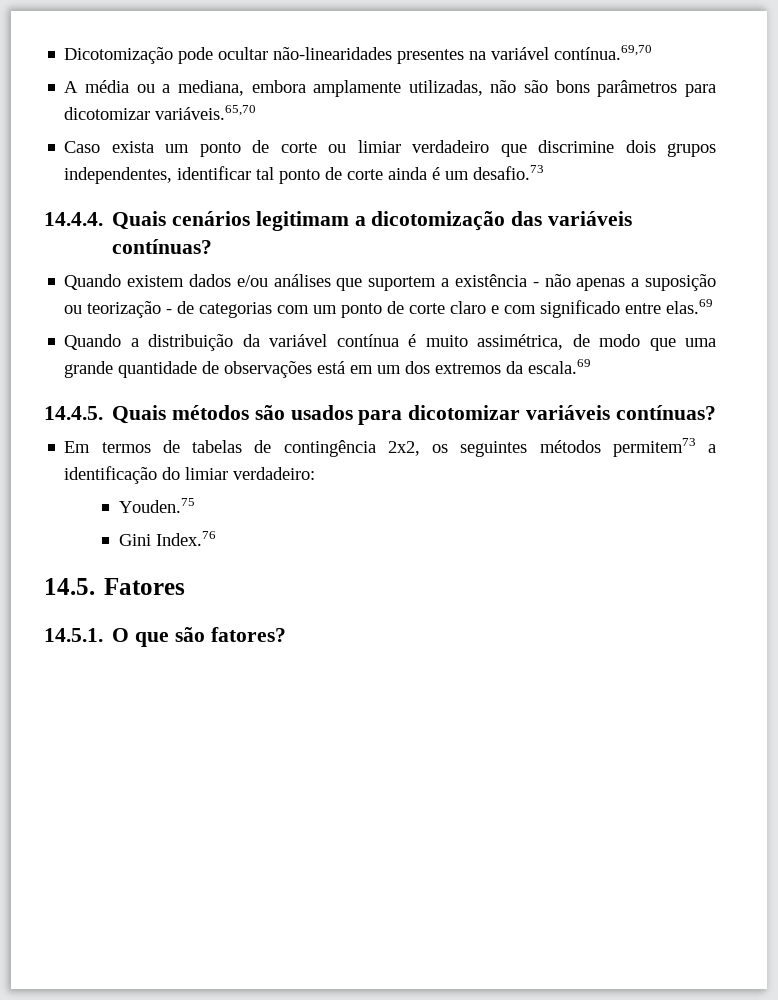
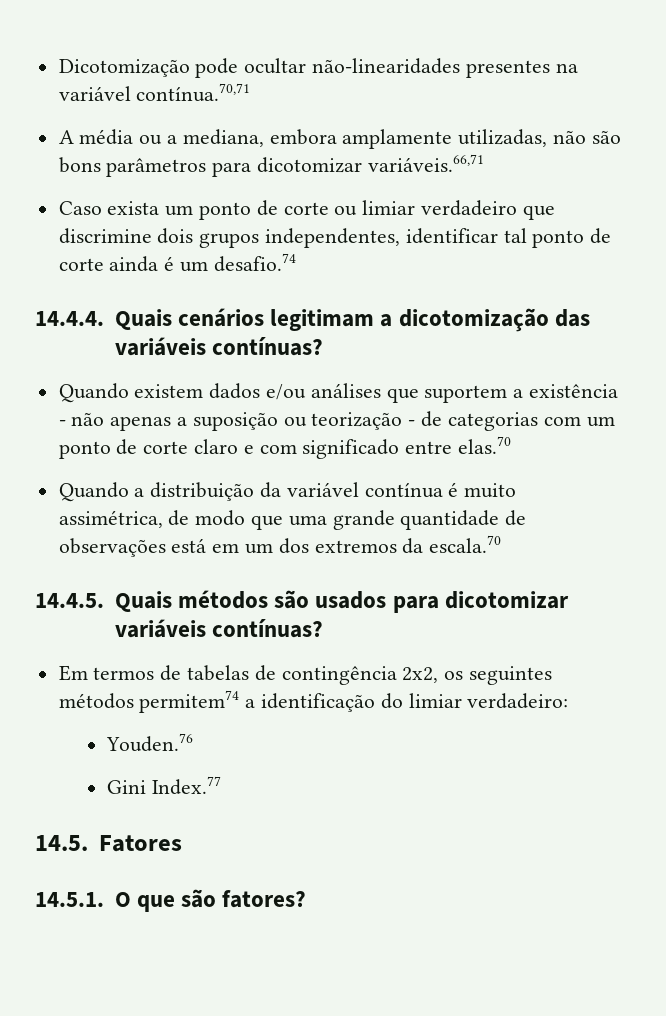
- Dicotomização pode ocultar não-linearidades presentes na variável contínua.69,70
+ Dicotomização pode ocultar não-linearidades presentes na variável contínua.70,71
- A média ou a mediana, embora amplamente utilizadas, não são bons parâmetros para dicotomizar variáveis.65,70
+ A média ou a mediana, embora amplamente utilizadas, não são bons parâmetros para dicotomizar variáveis.66,71
- Caso exista um ponto de corte ou limiar verdadeiro que discrimine dois grupos independentes, identificar tal ponto de corte ainda é um desafio.73
+ Caso exista um ponto de corte ou limiar verdadeiro que discrimine dois grupos independentes, identificar tal ponto de corte ainda é um desafio.74
- Quando existem dados e/ou análises que suportem a existência - não apenas a suposição ou teorização - de categorias com um ponto de corte claro e com significado entre elas.69
+ Quando existem dados e/ou análises que suportem a existência - não apenas a suposição ou teorização - de categorias com um ponto de corte claro e com significado entre elas.70
- Quando a distribuição da variável contínua é muito assimétrica, de modo que uma grande quantidade de observações está em um dos extremos da escala.69
+ Quando a distribuição da variável contínua é muito assimétrica, de modo que uma grande quantidade de observações está em um dos extremos da escala.70
- Em termos de tabelas de contingência 2x2, os seguintes métodos permitem73 a identificação do limiar verdadeiro:
+ Em termos de tabelas de contingência 2x2, os seguintes métodos permitem74 a identificação do limiar verdadeiro:
- Youden.75
+ Youden.76
- Gini Index.76
+ Gini Index.77

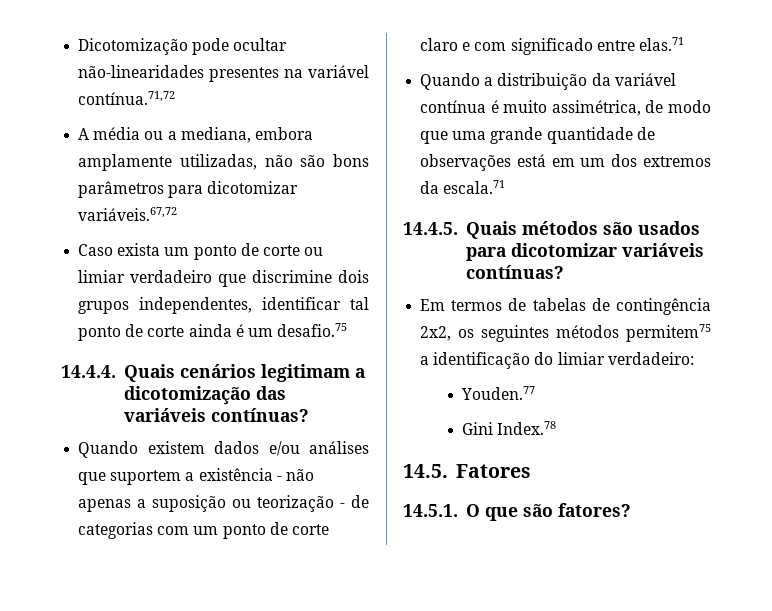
- Dicotomização pode ocultar não-linearidades presentes na variável contínua.70,71
+ Dicotomização pode ocultar não-linearidades presentes na variável contínua.71,72
- A média ou a mediana, embora amplamente utilizadas, não são bons parâmetros para dicotomizar variáveis.66,71
+ A média ou a mediana, embora amplamente utilizadas, não são bons parâmetros para dicotomizar variáveis.67,72
- Caso exista um ponto de corte ou limiar verdadeiro que discrimine dois grupos independentes, identificar tal ponto de corte ainda é um desafio.74
+ Caso exista um ponto de corte ou limiar verdadeiro que discrimine dois grupos independentes, identificar tal ponto de corte ainda é um desafio.75
- Quando existem dados e/ou análises que suportem a existência - não apenas a suposição ou teorização - de categorias com um ponto de corte claro e com significado entre elas.70
+ Quando existem dados e/ou análises que suportem a existência - não apenas a suposição ou teorização - de categorias com um ponto de corte claro e com significado entre elas.71
- Quando a distribuição da variável contínua é muito assimétrica, de modo que uma grande quantidade de observações está em um dos extremos da escala.70
+ Quando a distribuição da variável contínua é muito assimétrica, de modo que uma grande quantidade de observações está em um dos extremos da escala.71
- Em termos de tabelas de contingência 2x2, os seguintes métodos permitem74 a identificação do limiar verdadeiro:
+ Em termos de tabelas de contingência 2x2, os seguintes métodos permitem75 a identificação do limiar verdadeiro:
- Youden.76
+ Youden.77
- Gini Index.77
+ Gini Index.78

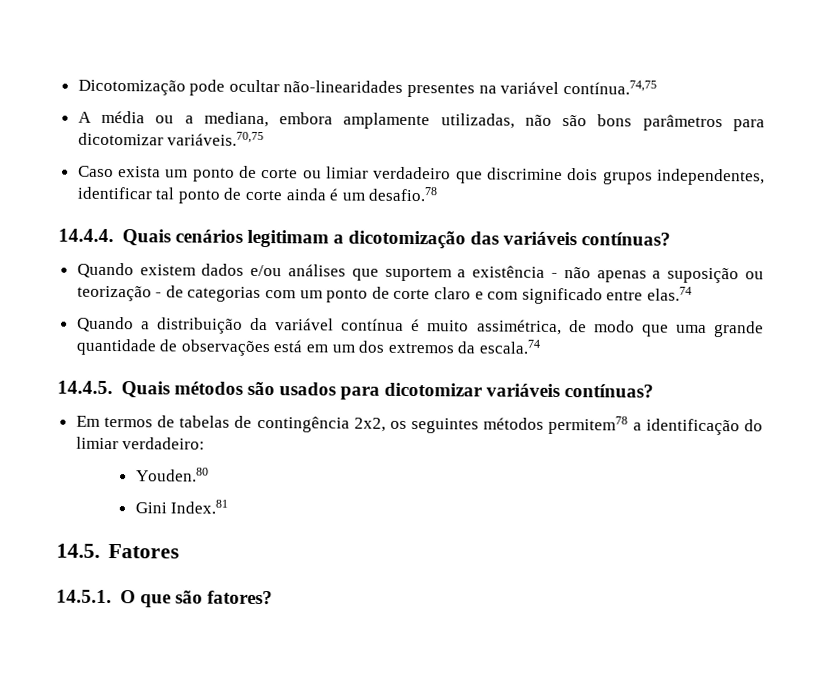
- Dicotomização pode ocultar não-linearidades presentes na variável contínua.71,72
+ Dicotomização pode ocultar não-linearidades presentes na variável contínua.74,75
- A média ou a mediana, embora amplamente utilizadas, não são bons parâmetros para dicotomizar variáveis.67,72
+ A média ou a mediana, embora amplamente utilizadas, não são bons parâmetros para dicotomizar variáveis.70,75
- Caso exista um ponto de corte ou limiar verdadeiro que discrimine dois grupos independentes, identificar tal ponto de corte ainda é um desafio.75
+ Caso exista um ponto de corte ou limiar verdadeiro que discrimine dois grupos independentes, identificar tal ponto de corte ainda é um desafio.78
- Quando existem dados e/ou análises que suportem a existência - não apenas a suposição ou teorização - de categorias com um ponto de corte claro e com significado entre elas.71
+ Quando existem dados e/ou análises que suportem a existência - não apenas a suposição ou teorização - de categorias com um ponto de corte claro e com significado entre elas.74
- Quando a distribuição da variável contínua é muito assimétrica, de modo que uma grande quantidade de observações está em um dos extremos da escala.71
+ Quando a distribuição da variável contínua é muito assimétrica, de modo que uma grande quantidade de observações está em um dos extremos da escala.74
- Em termos de tabelas de contingência 2x2, os seguintes métodos permitem75 a identificação do limiar verdadeiro:
+ Em termos de tabelas de contingência 2x2, os seguintes métodos permitem78 a identificação do limiar verdadeiro:
- Youden.77
+ Youden.80
- Gini Index.78
+ Gini Index.81

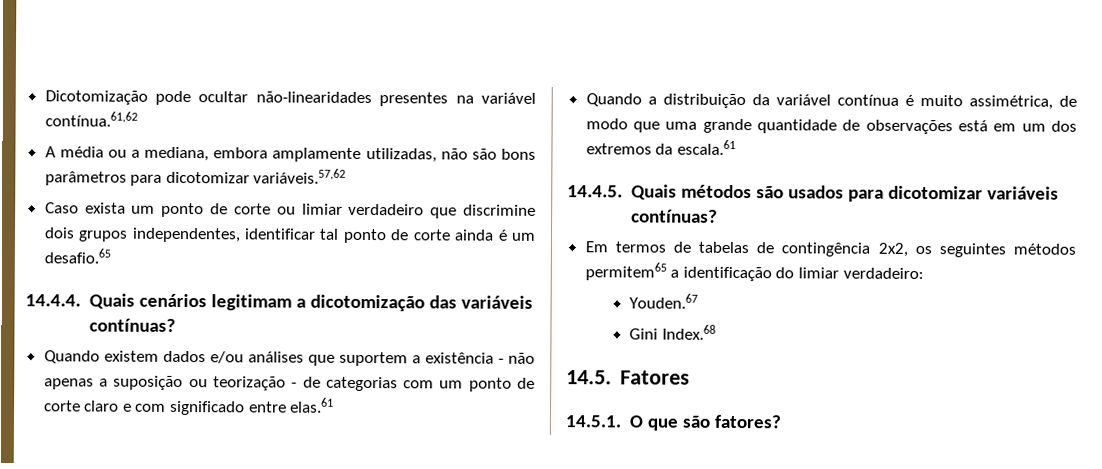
- Dicotomização pode ocultar não-linearidades presentes na variável contínua.74,75
+ Dicotomização pode ocultar não-linearidades presentes na variável contínua.61,62
- A média ou a mediana, embora amplamente utilizadas, não são bons parâmetros para dicotomizar variáveis.70,75
+ A média ou a mediana, embora amplamente utilizadas, não são bons parâmetros para dicotomizar variáveis.57,62
- Caso exista um ponto de corte ou limiar verdadeiro que discrimine dois grupos independentes, identificar tal ponto de corte ainda é um desafio.78
+ Caso exista um ponto de corte ou limiar verdadeiro que discrimine dois grupos independentes, identificar tal ponto de corte ainda é um desafio.65
- Quando existem dados e/ou análises que suportem a existência - não apenas a suposição ou teorização - de categorias com um ponto de corte claro e com significado entre elas.74
+ Quando existem dados e/ou análises que suportem a existência - não apenas a suposição ou teorização - de categorias com um ponto de corte claro e com significado entre elas.61
- Quando a distribuição da variável contínua é muito assimétrica, de modo que uma grande quantidade de observações está em um dos extremos da escala.74
+ Quando a distribuição da variável contínua é muito assimétrica, de modo que uma grande quantidade de observações está em um dos extremos da escala.61
- Em termos de tabelas de contingência 2x2, os seguintes métodos permitem78 a identificação do limiar verdadeiro:
+ Em termos de tabelas de contingência 2x2, os seguintes métodos permitem65 a identificação do limiar verdadeiro:
- Youden.80
+ Youden.67
- Gini Index.81
+ Gini Index.68

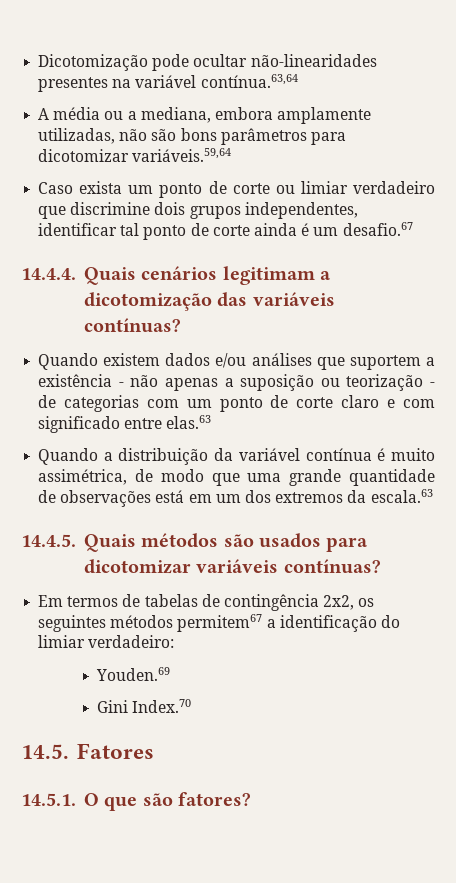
- Dicotomização pode ocultar não-linearidades presentes na variável contínua.61,62
+ Dicotomização pode ocultar não-linearidades presentes na variável contínua.63,64
- A média ou a mediana, embora amplamente utilizadas, não são bons parâmetros para dicotomizar variáveis.57,62
+ A média ou a mediana, embora amplamente utilizadas, não são bons parâmetros para dicotomizar variáveis.59,64
- Caso exista um ponto de corte ou limiar verdadeiro que discrimine dois grupos independentes, identificar tal ponto de corte ainda é um desafio.65
+ Caso exista um ponto de corte ou limiar verdadeiro que discrimine dois grupos independentes, identificar tal ponto de corte ainda é um desafio.67
- Quando existem dados e/ou análises que suportem a existência - não apenas a suposição ou teorização - de categorias com um ponto de corte claro e com significado entre elas.61
+ Quando existem dados e/ou análises que suportem a existência - não apenas a suposição ou teorização - de categorias com um ponto de corte claro e com significado entre elas.63
- Quando a distribuição da variável contínua é muito assimétrica, de modo que uma grande quantidade de observações está em um dos extremos da escala.61
+ Quando a distribuição da variável contínua é muito assimétrica, de modo que uma grande quantidade de observações está em um dos extremos da escala.63
- Em termos de tabelas de contingência 2x2, os seguintes métodos permitem65 a identificação do limiar verdadeiro:
+ Em termos de tabelas de contingência 2x2, os seguintes métodos permitem67 a identificação do limiar verdadeiro:
- Youden.67
+ Youden.69
- Gini Index.68
+ Gini Index.70

